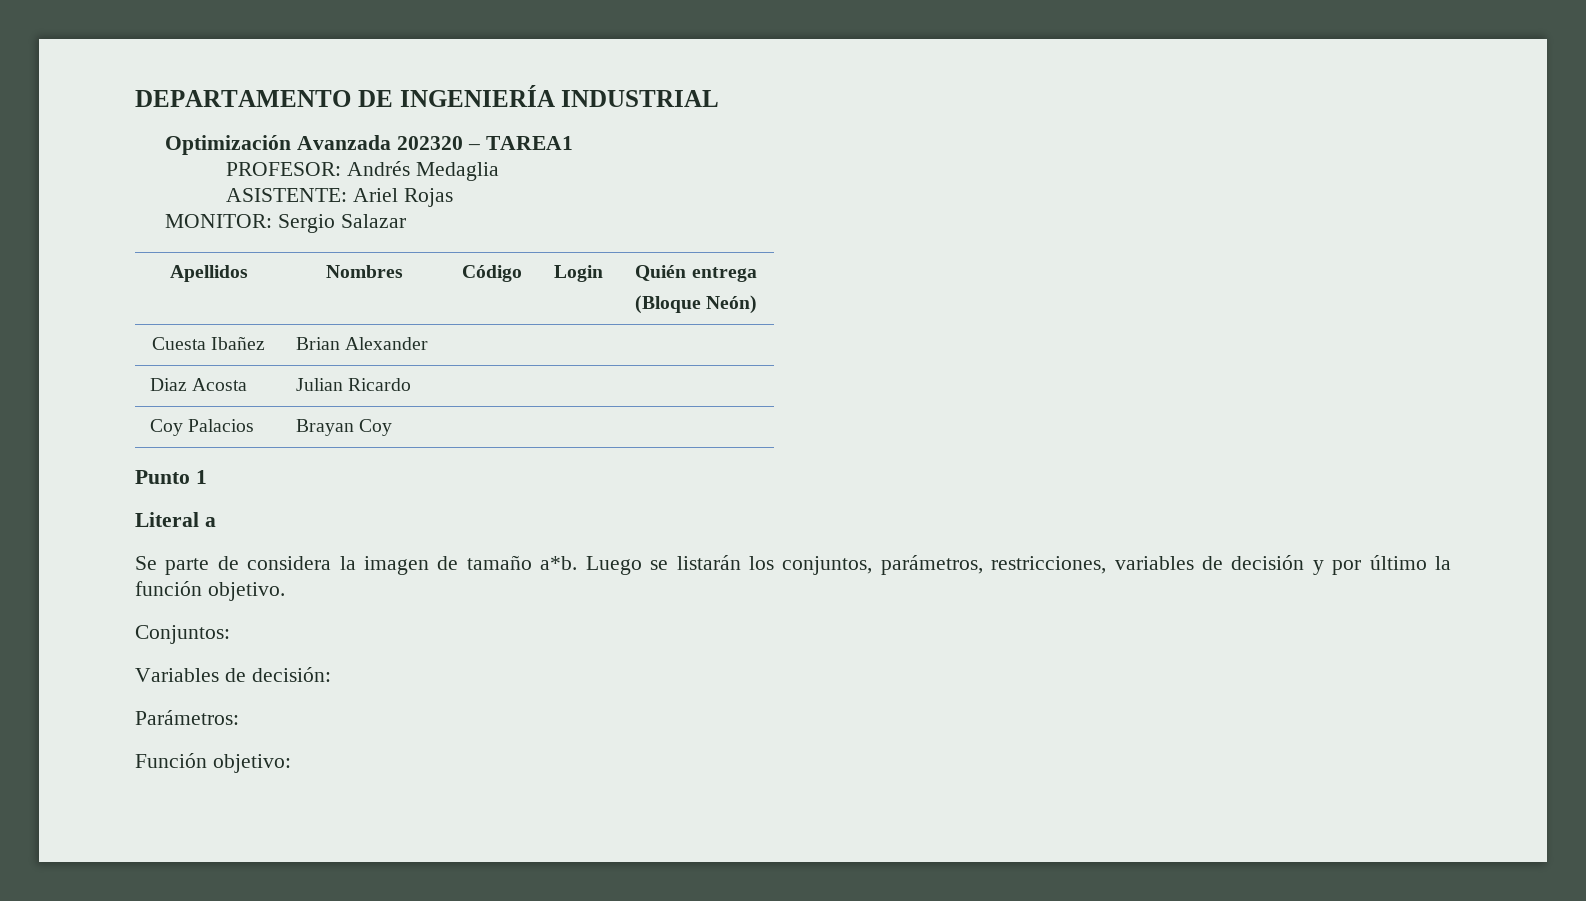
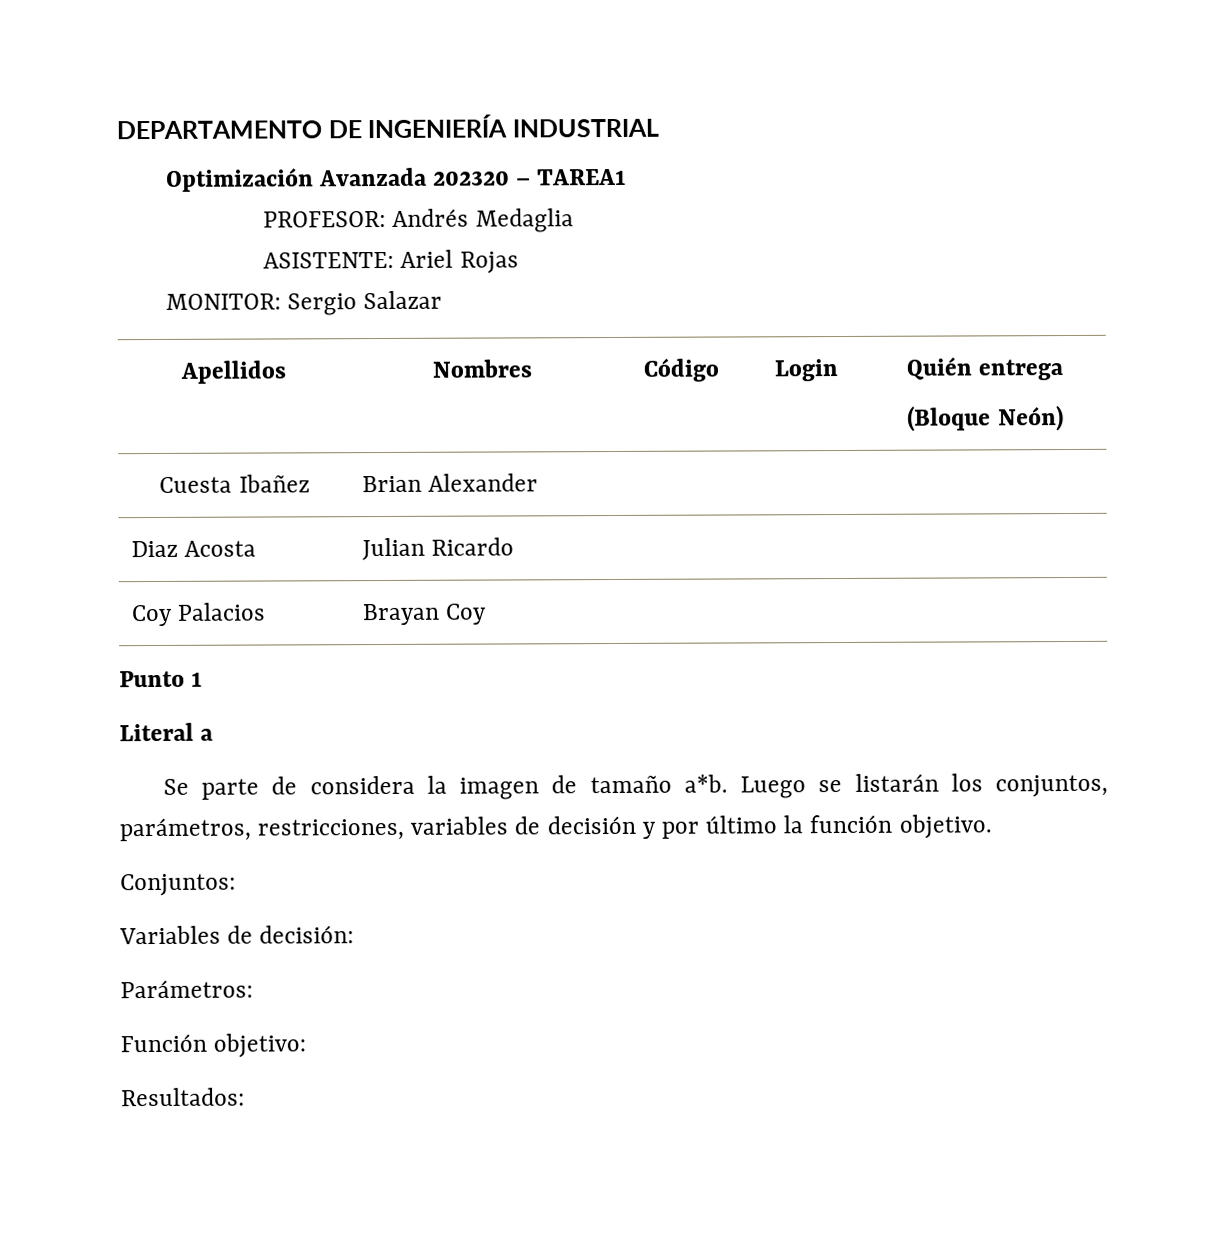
+ Resultados:

